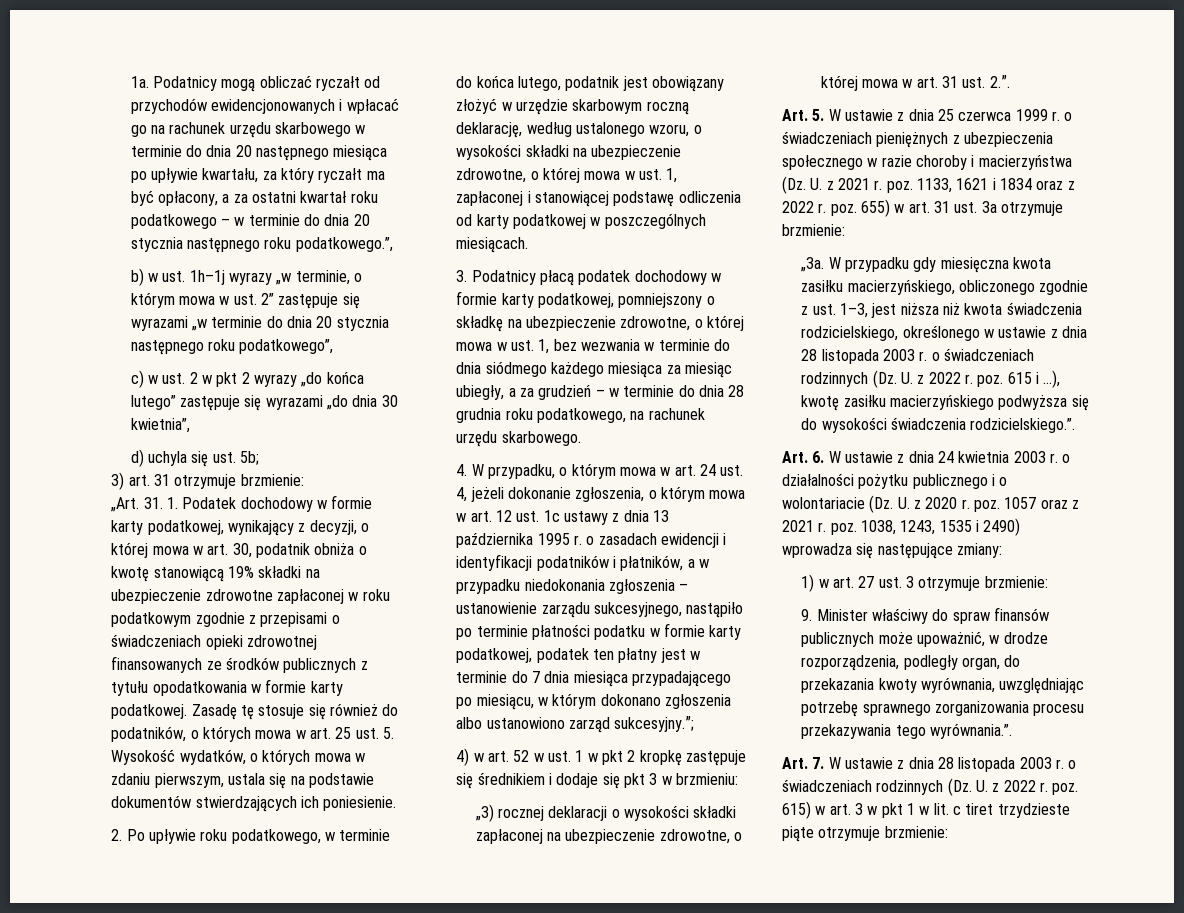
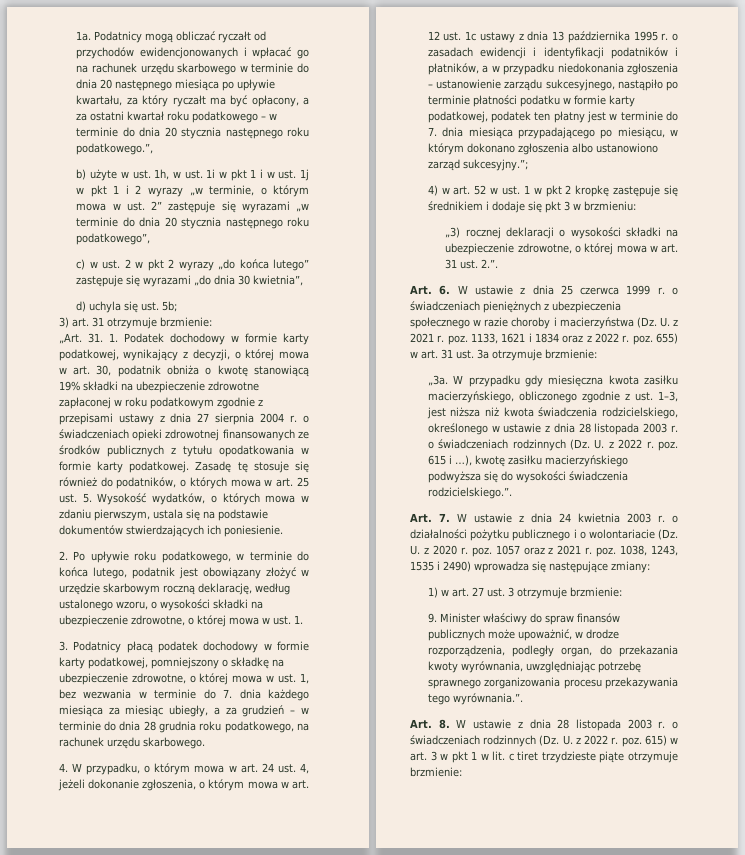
- b) w ust. 1h–1j wyrazy „w terminie, o którym mowa w ust. 2” zastępuje się wyrazami „w terminie do dnia 20 stycznia następnego roku podatkowego”,
+ b) użyte w ust. 1h, w ust. 1i w pkt 1 i w ust. 1j w pkt 1 i 2 wyrazy „w terminie, o którym mowa w ust. 2” zastępuje się wyrazami „w terminie do dnia 20 stycznia następnego roku podatkowego”,
- 31. 1. Podatek dochodowy w formie karty podatkowej, wynikający z decyzji, o której mowa w art. 30, podatnik obniża o kwotę stanowiącą 19% składki na ubezpieczenie zdrowotne zapłaconej w roku podatkowym zgodnie z przepisami o świadczeniach opieki zdrowotnej finansowanych ze środków publicznych z tytułu opodatkowania w formie karty podatkowej.
+ 31. 1. Podatek dochodowy w formie karty podatkowej, wynikający z decyzji, o której mowa w art. 30, podatnik obniża o kwotę stanowiącą 19% składki na ubezpieczenie zdrowotne zapłaconej w roku podatkowym zgodnie z przepisami ustawy z dnia 27 sierpnia 2004 r. o świadczeniach opieki zdrowotnej finansowanych ze środków publicznych z tytułu opodatkowania w formie karty podatkowej.
- 2. Po upływie roku podatkowego, w terminie do końca lutego, podatnik jest obowiązany złożyć w urzędzie skarbowym roczną deklarację, według ustalonego wzoru, o wysokości składki na ubezpieczenie zdrowotne, o której mowa w ust. 1, zapłaconej i stanowiącej podstawę odliczenia od karty podatkowej w poszczególnych miesiącach.
+ 2. Po upływie roku podatkowego, w terminie do końca lutego, podatnik jest obowiązany złożyć w urzędzie skarbowym roczną deklarację, według ustalonego wzoru, o wysokości składki na ubezpieczenie zdrowotne, o której mowa w ust. 1.
- 3. Podatnicy płacą podatek dochodowy w formie karty podatkowej, pomniejszony o składkę na ubezpieczenie zdrowotne, o której mowa w ust. 1, bez wezwania w terminie do dnia siódmego każdego miesiąca za miesiąc ubiegły, a za grudzień – w terminie do dnia 28 grudnia roku podatkowego, na rachunek urzędu skarbowego.
+ 3. Podatnicy płacą podatek dochodowy w formie karty podatkowej, pomniejszony o składkę na ubezpieczenie zdrowotne, o której mowa w ust. 1, bez wezwania w terminie do 7. dnia każdego miesiąca za miesiąc ubiegły, a za grudzień – w terminie do dnia 28 grudnia roku podatkowego, na rachunek urzędu skarbowego.
- 4. W przypadku, o którym mowa w art. 24 ust. 4, jeżeli dokonanie zgłoszenia, o którym mowa w art. 12 ust. 1c ustawy z dnia 13 października 1995 r. o zasadach ewidencji i identyfikacji podatników i płatników, a w przypadku niedokonania zgłoszenia – ustanowienie zarządu sukcesyjnego, nastąpiło po terminie płatności podatku w formie karty podatkowej, podatek ten płatny jest w terminie do 7 dnia miesiąca przypadającego po miesiącu, w którym dokonano zgłoszenia albo ustanowiono zarząd sukcesyjny.ˮ;
+ 4. W przypadku, o którym mowa w art. 24 ust. 4, jeżeli dokonanie zgłoszenia, o którym mowa w art. 12 ust. 1c ustawy z dnia 13 października 1995 r. o zasadach ewidencji i identyfikacji podatników i płatników, a w przypadku niedokonania zgłoszenia – ustanowienie zarządu sukcesyjnego, nastąpiło po terminie płatności podatku w formie karty podatkowej, podatek ten płatny jest w terminie do 7. dnia miesiąca przypadającego po miesiącu, w którym dokonano zgłoszenia albo ustanowiono zarząd sukcesyjny.ˮ;
- „3) rocznej deklaracji o wysokości składki zapłaconej na ubezpieczenie zdrowotne, o której mowa w art. 31 ust. 2.ˮ.
+ „3) rocznej deklaracji o wysokości składki na ubezpieczenie zdrowotne, o której mowa w art. 31 ust. 2.ˮ.
- Art. 5. W ustawie z dnia 25 czerwca 1999 r. o świadczeniach pieniężnych z ubezpieczenia społecznego w razie choroby i macierzyństwa (Dz. U. z 2021 r. poz. 1133, 1621 i 1834 oraz z 2022 r. poz. 655) w art. 31 ust. 3a otrzymuje brzmienie:
+ Art. 6. W ustawie z dnia 25 czerwca 1999 r. o świadczeniach pieniężnych z ubezpieczenia społecznego w razie choroby i macierzyństwa (Dz. U. z 2021 r. poz. 1133, 1621 i 1834 oraz z 2022 r. poz. 655) w art. 31 ust. 3a otrzymuje brzmienie:
- Art. 6. W ustawie z dnia 24 kwietnia 2003 r. o działalności pożytku publicznego i o wolontariacie (Dz. U. z 2020 r. poz. 1057 oraz z 2021 r. poz. 1038, 1243, 1535 i 2490) wprowadza się następujące zmiany:
+ Art. 7. W ustawie z dnia 24 kwietnia 2003 r. o działalności pożytku publicznego i o wolontariacie (Dz. U. z 2020 r. poz. 1057 oraz z 2021 r. poz. 1038, 1243, 1535 i 2490) wprowadza się następujące zmiany:
- Art. 7. W ustawie z dnia 28 listopada 2003 r. o świadczeniach rodzinnych (Dz. U. z 2022 r. poz. 615) w art. 3 w pkt 1 w lit. c tiret trzydzieste piąte otrzymuje brzmienie:
+ Art. 8. W ustawie z dnia 28 listopada 2003 r. o świadczeniach rodzinnych (Dz. U. z 2022 r. poz. 615) w art. 3 w pkt 1 w lit. c tiret trzydzieste piąte otrzymuje brzmienie:

